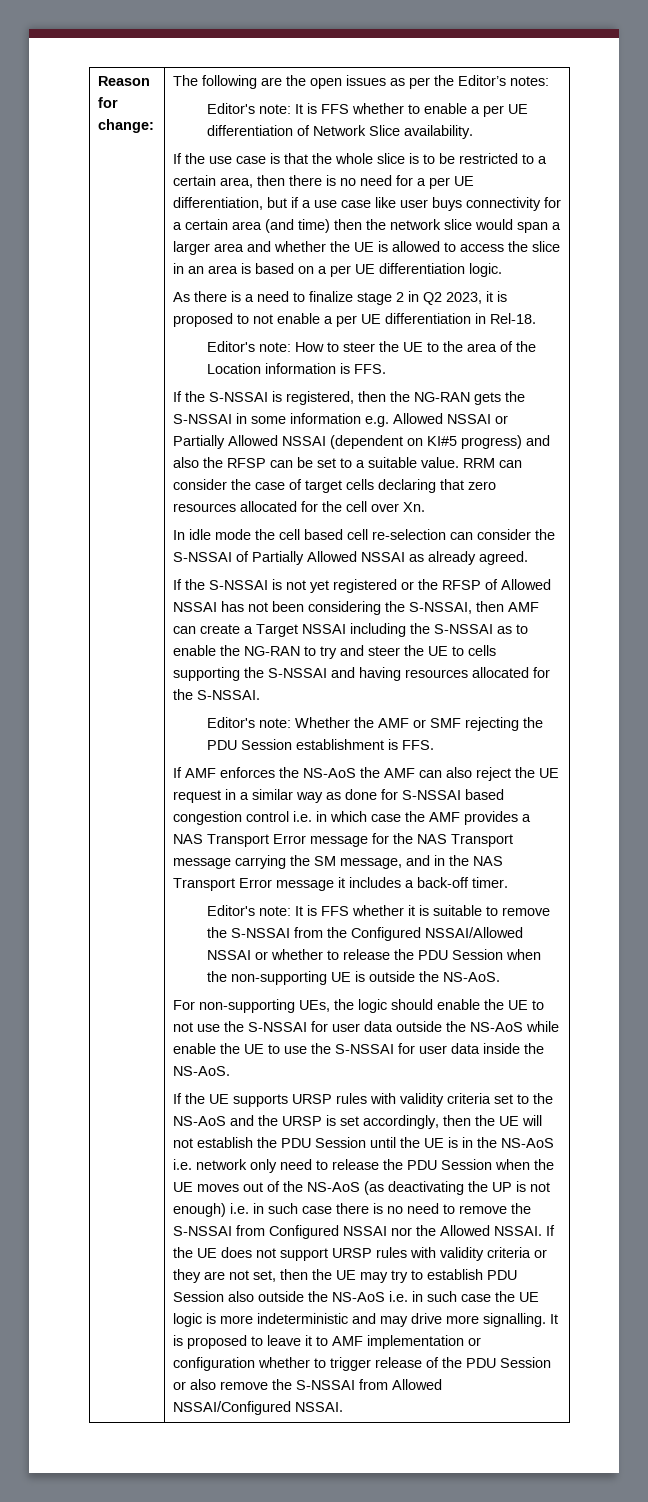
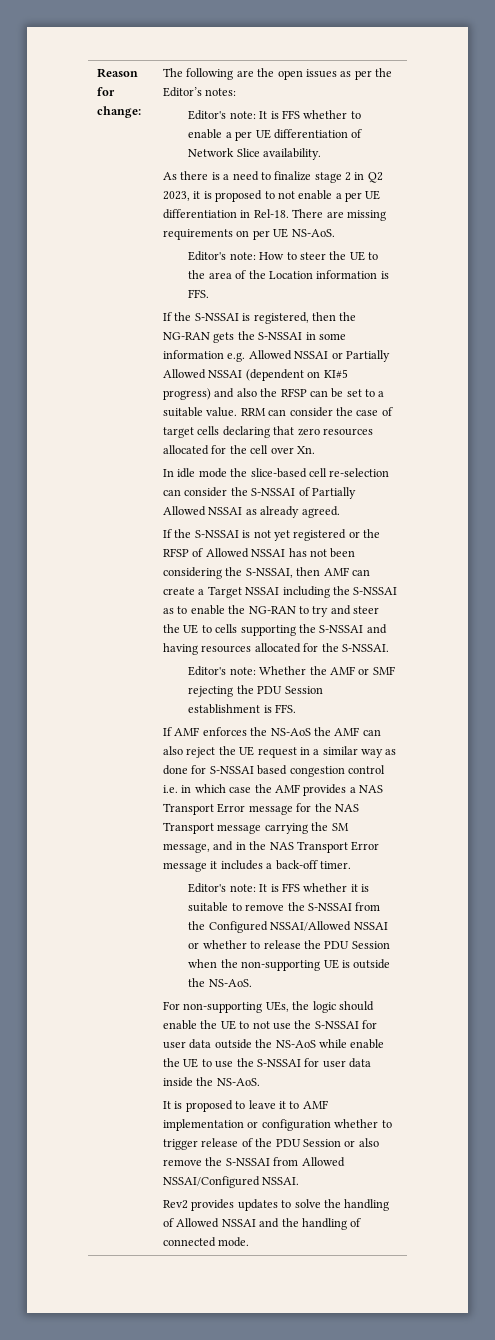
- If the use case is that the whole slice is to be restricted to a certain area, then there is no need for a per UE differentiation, but if a use case like user buys connectivity for a certain area (and time) then the network slice would span a larger area and whether the UE is allowed to access the slice in an area is based on a per UE differentiation logic.
+ There are missing requirements on per UE NS-AoS.
- In idle mode the cell based cell re-selection can consider the S-NSSAI of Partially Allowed NSSAI as already agreed.
+ In idle mode the slice-based cell re-selection can consider the S-NSSAI of Partially Allowed NSSAI as already agreed.
- If the UE supports URSP rules with validity criteria set to the NS-AoS and the URSP is set accordingly, then the UE will not establish the PDU Session until the UE is in the NS-AoS i.e. network only need to release the PDU Session when the UE moves out of the NS-AoS (as deactivating the UP is not enough) i.e. in such case there is no need to remove the S-NSSAI from Configured NSSAI nor the Allowed NSSAI. If the UE does not support URSP rules with validity criteria or they are not set, then the UE may try to establish PDU Session also outside the NS-AoS i.e. in such case the UE logic is more indeterministic and may drive more signalling.
+ Rev2 provides updates to solve the handling of Allowed NSSAI and the handling of connected mode.

